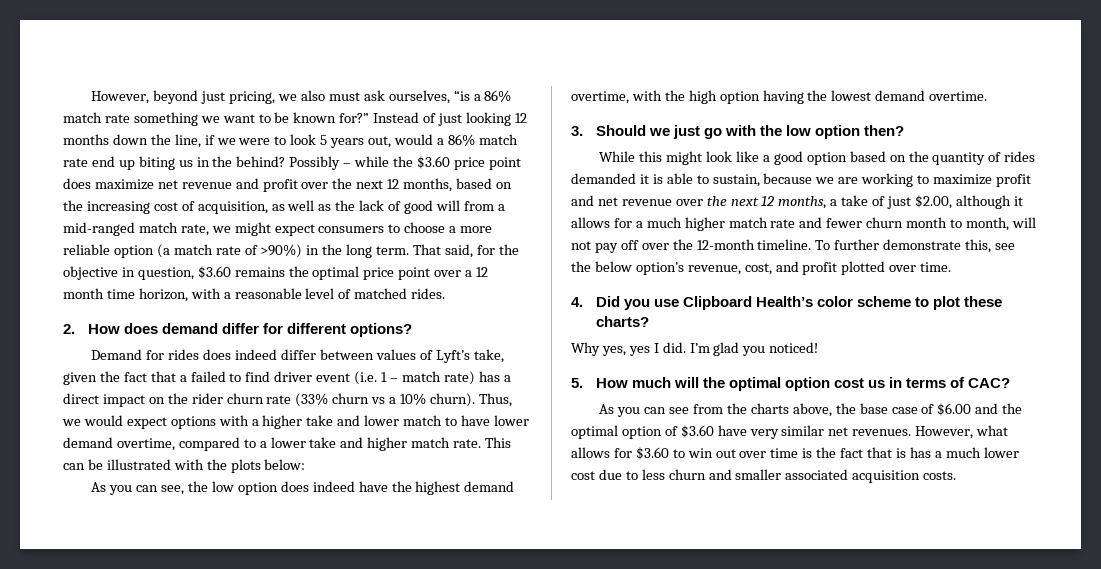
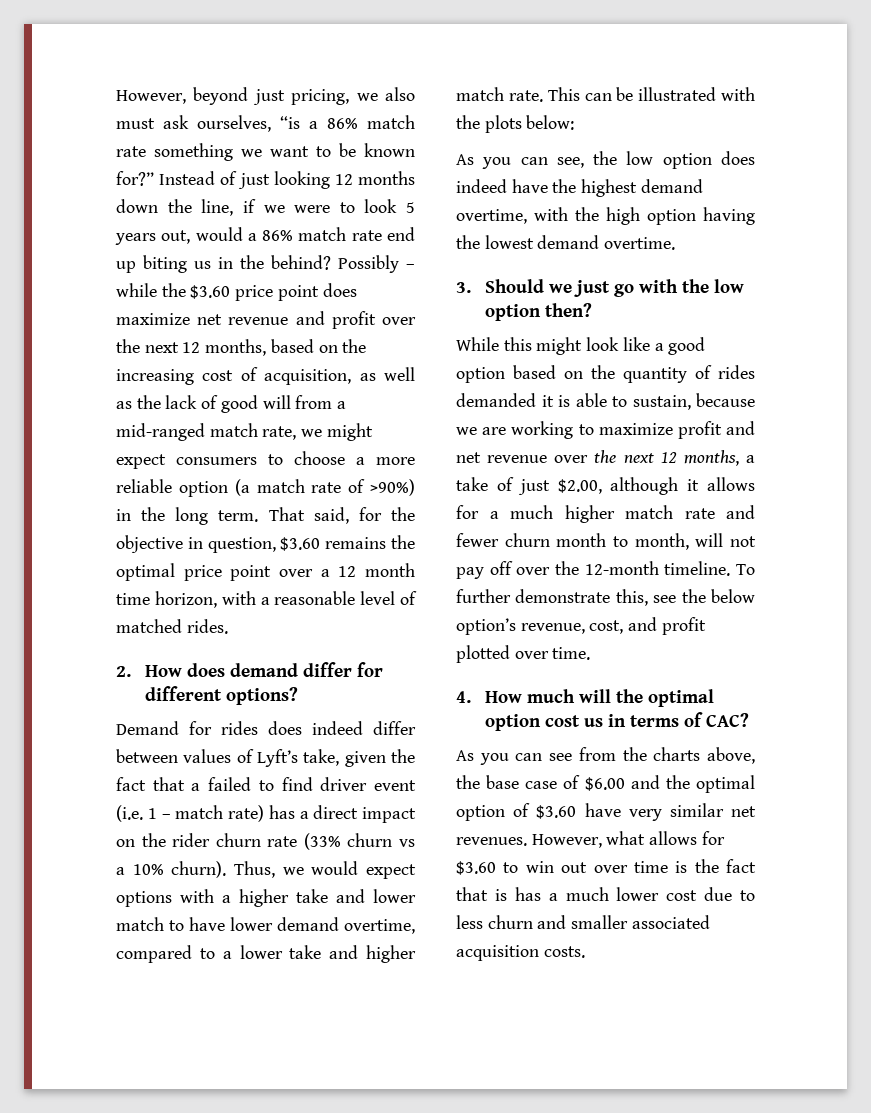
- 4. Did you use Clipboard Health’s color scheme to plot these charts?
- Why yes, yes I did. I’m glad you noticed!
- 5. How much will the optimal option cost us in terms of CAC?
+ 4. How much will the optimal option cost us in terms of CAC?

